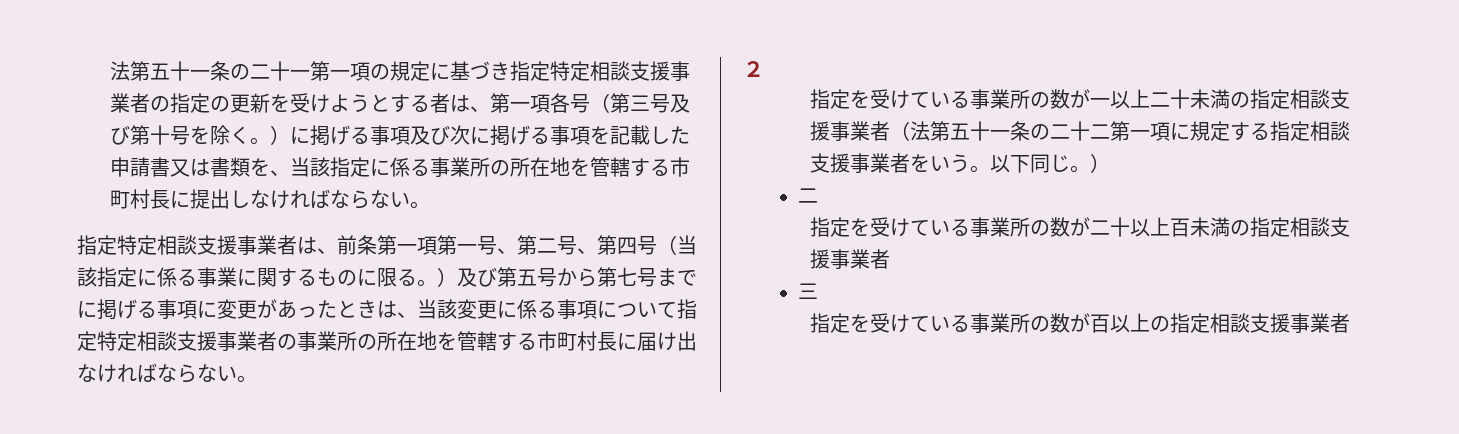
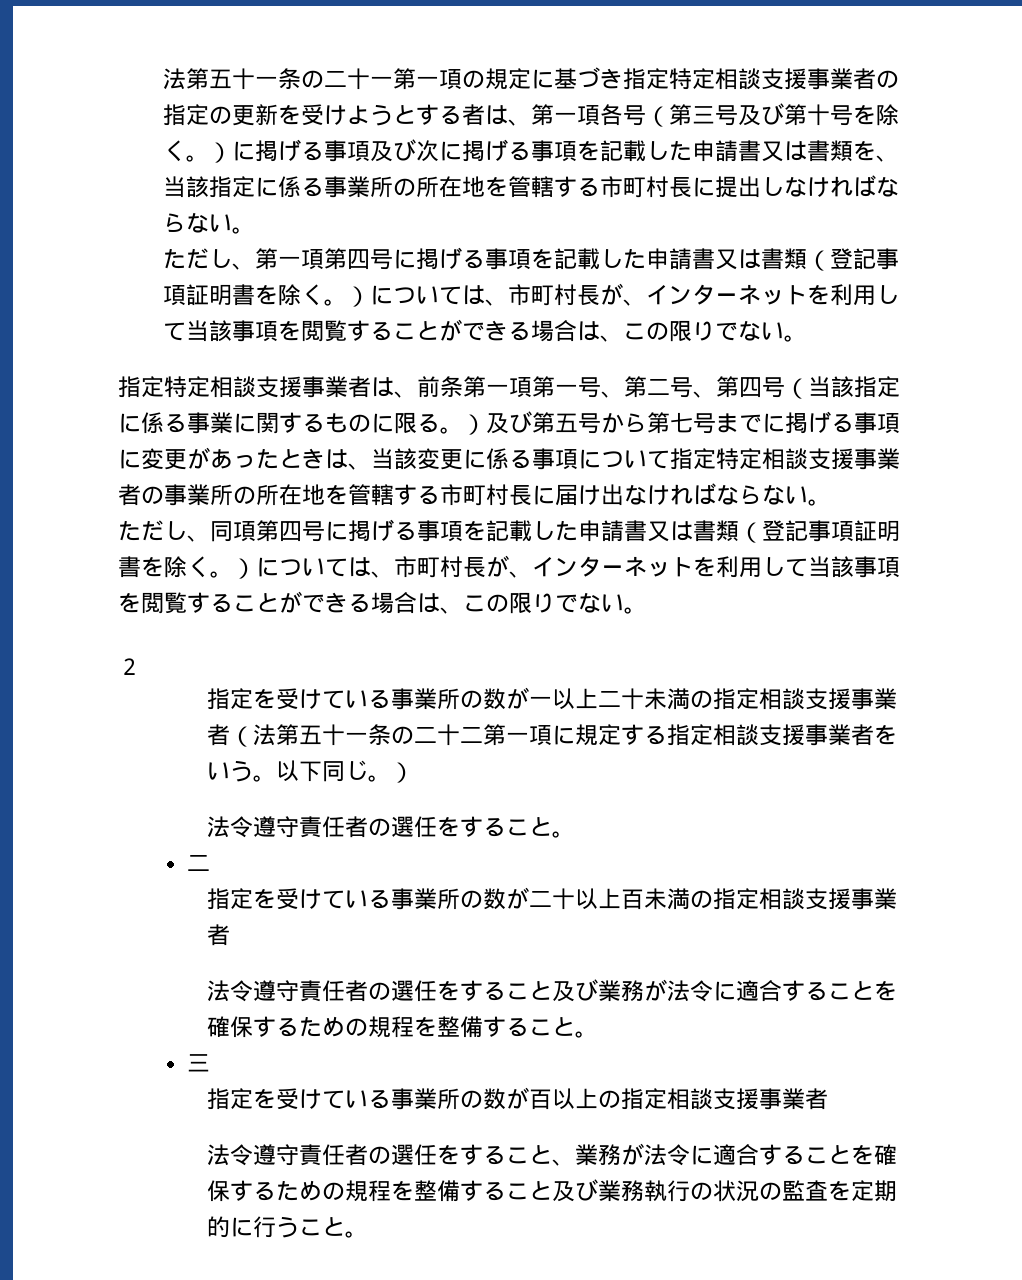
+ ただし、第一項第四号に掲げる事項を記載した申請書又は書類（登記事項証明書を除く。）については、市町村長が、インターネットを利用して当該事項を閲覧することができる場合は、この限りでない。
+ ただし、同項第四号に掲げる事項を記載した申請書又は書類（登記事項証明書を除く。）については、市町村長が、インターネットを利用して当該事項を閲覧することができる場合は、この限りでない。
+ 法令遵守責任者の選任をすること。
+ 法令遵守責任者の選任をすること及び業務が法令に適合することを確保するための規程を整備すること。
+ 法令遵守責任者の選任をすること、業務が法令に適合することを確保するための規程を整備すること及び業務執行の状況の監査を定期的に行うこと。

